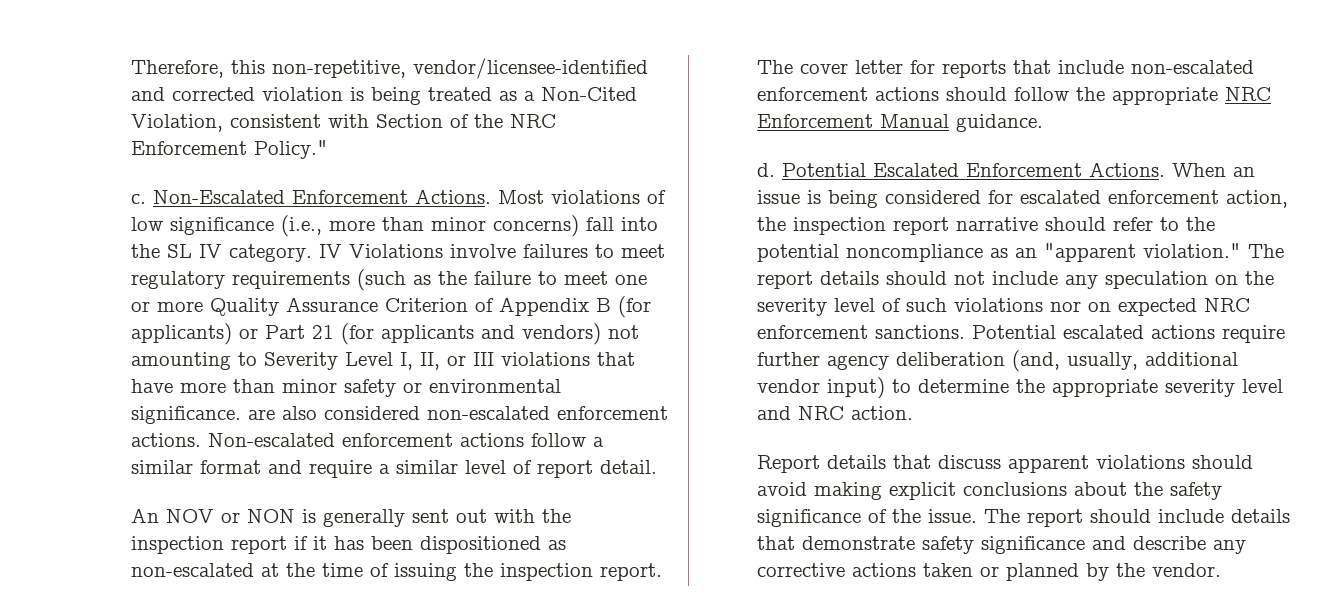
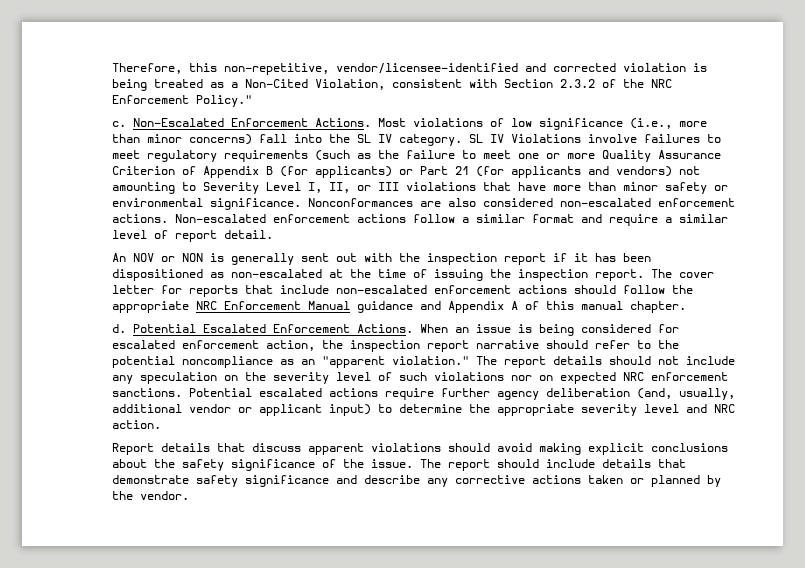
- Therefore, this non-repetitive, vendor/licensee-identified and corrected violation is being treated as a Non-Cited Violation, consistent with Section of the NRC Enforcement Policy."
+ Therefore, this non-repetitive, vendor/licensee-identified and corrected violation is being treated as a Non-Cited Violation, consistent with Section 2.3.2 of the NRC Enforcement Policy."
- IV Violations involve failures to meet regulatory requirements (such as the failure to meet one or more Quality Assurance Criterion of Appendix B (for applicants) or Part 21 (for applicants and vendors) not amounting to Severity Level I, II, or III violations that have more than minor safety or environmental significance. are also considered non-escalated enforcement actions.
+ SL IV Violations involve failures to meet regulatory requirements (such as the failure to meet one or more Quality Assurance Criterion of Appendix B (for applicants) or Part 21 (for applicants and vendors) not amounting to Severity Level I, II, or III violations that have more than minor safety or environmental significance. Nonconformances are also considered non-escalated enforcement actions.
- The cover letter for reports that include non-escalated enforcement actions should follow the appropriate NRC Enforcement Manual guidance.
+ The cover letter for reports that include non-escalated enforcement actions should follow the appropriate NRC Enforcement Manual guidance and Appendix A of this manual chapter.
- Potential escalated actions require further agency deliberation (and, usually, additional vendor input) to determine the appropriate severity level and NRC action.
+ Potential escalated actions require further agency deliberation (and, usually, additional vendor or applicant input) to determine the appropriate severity level and NRC action.

